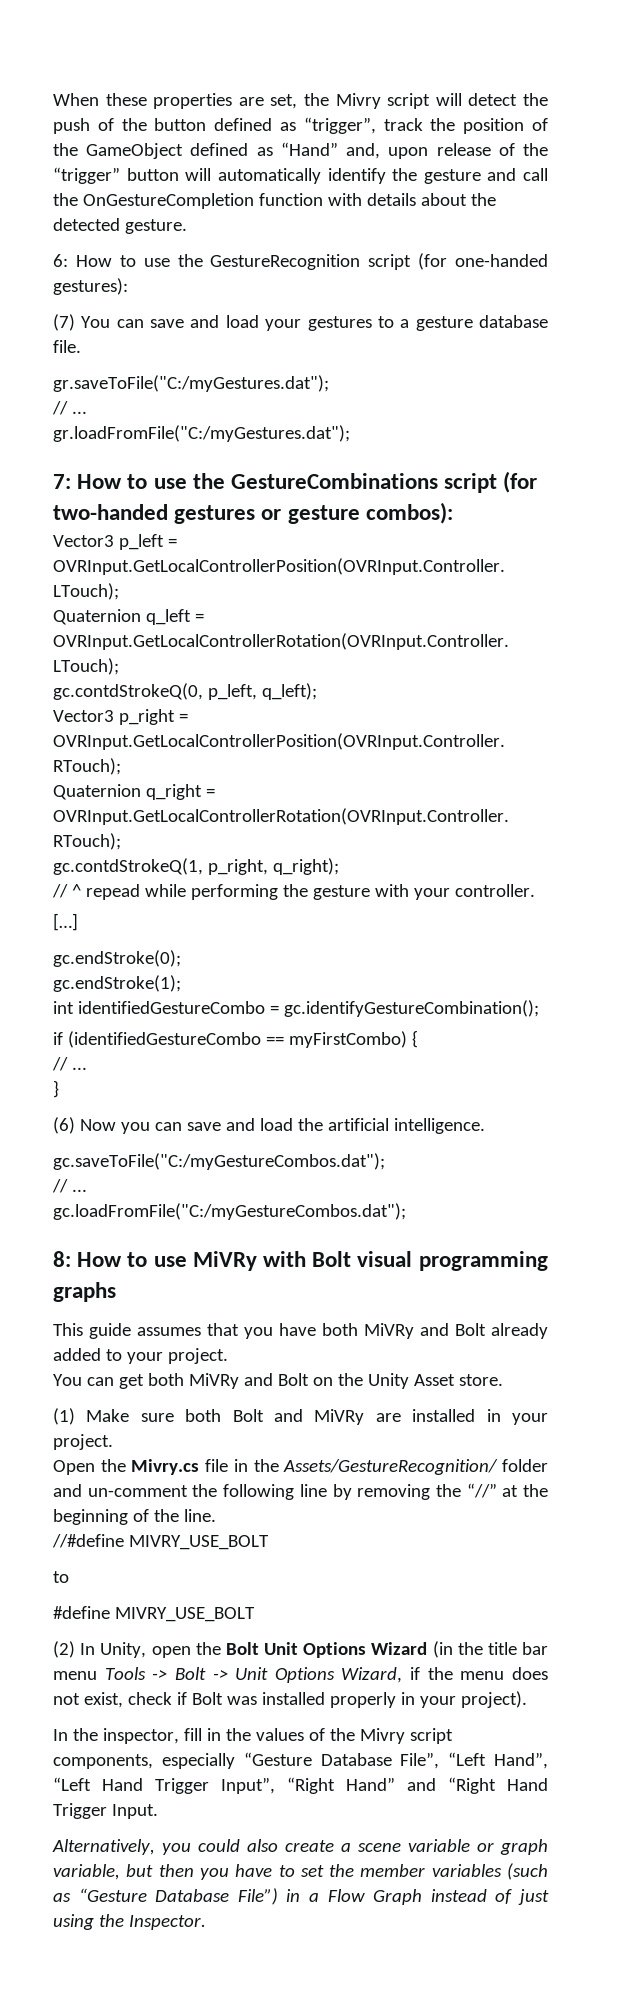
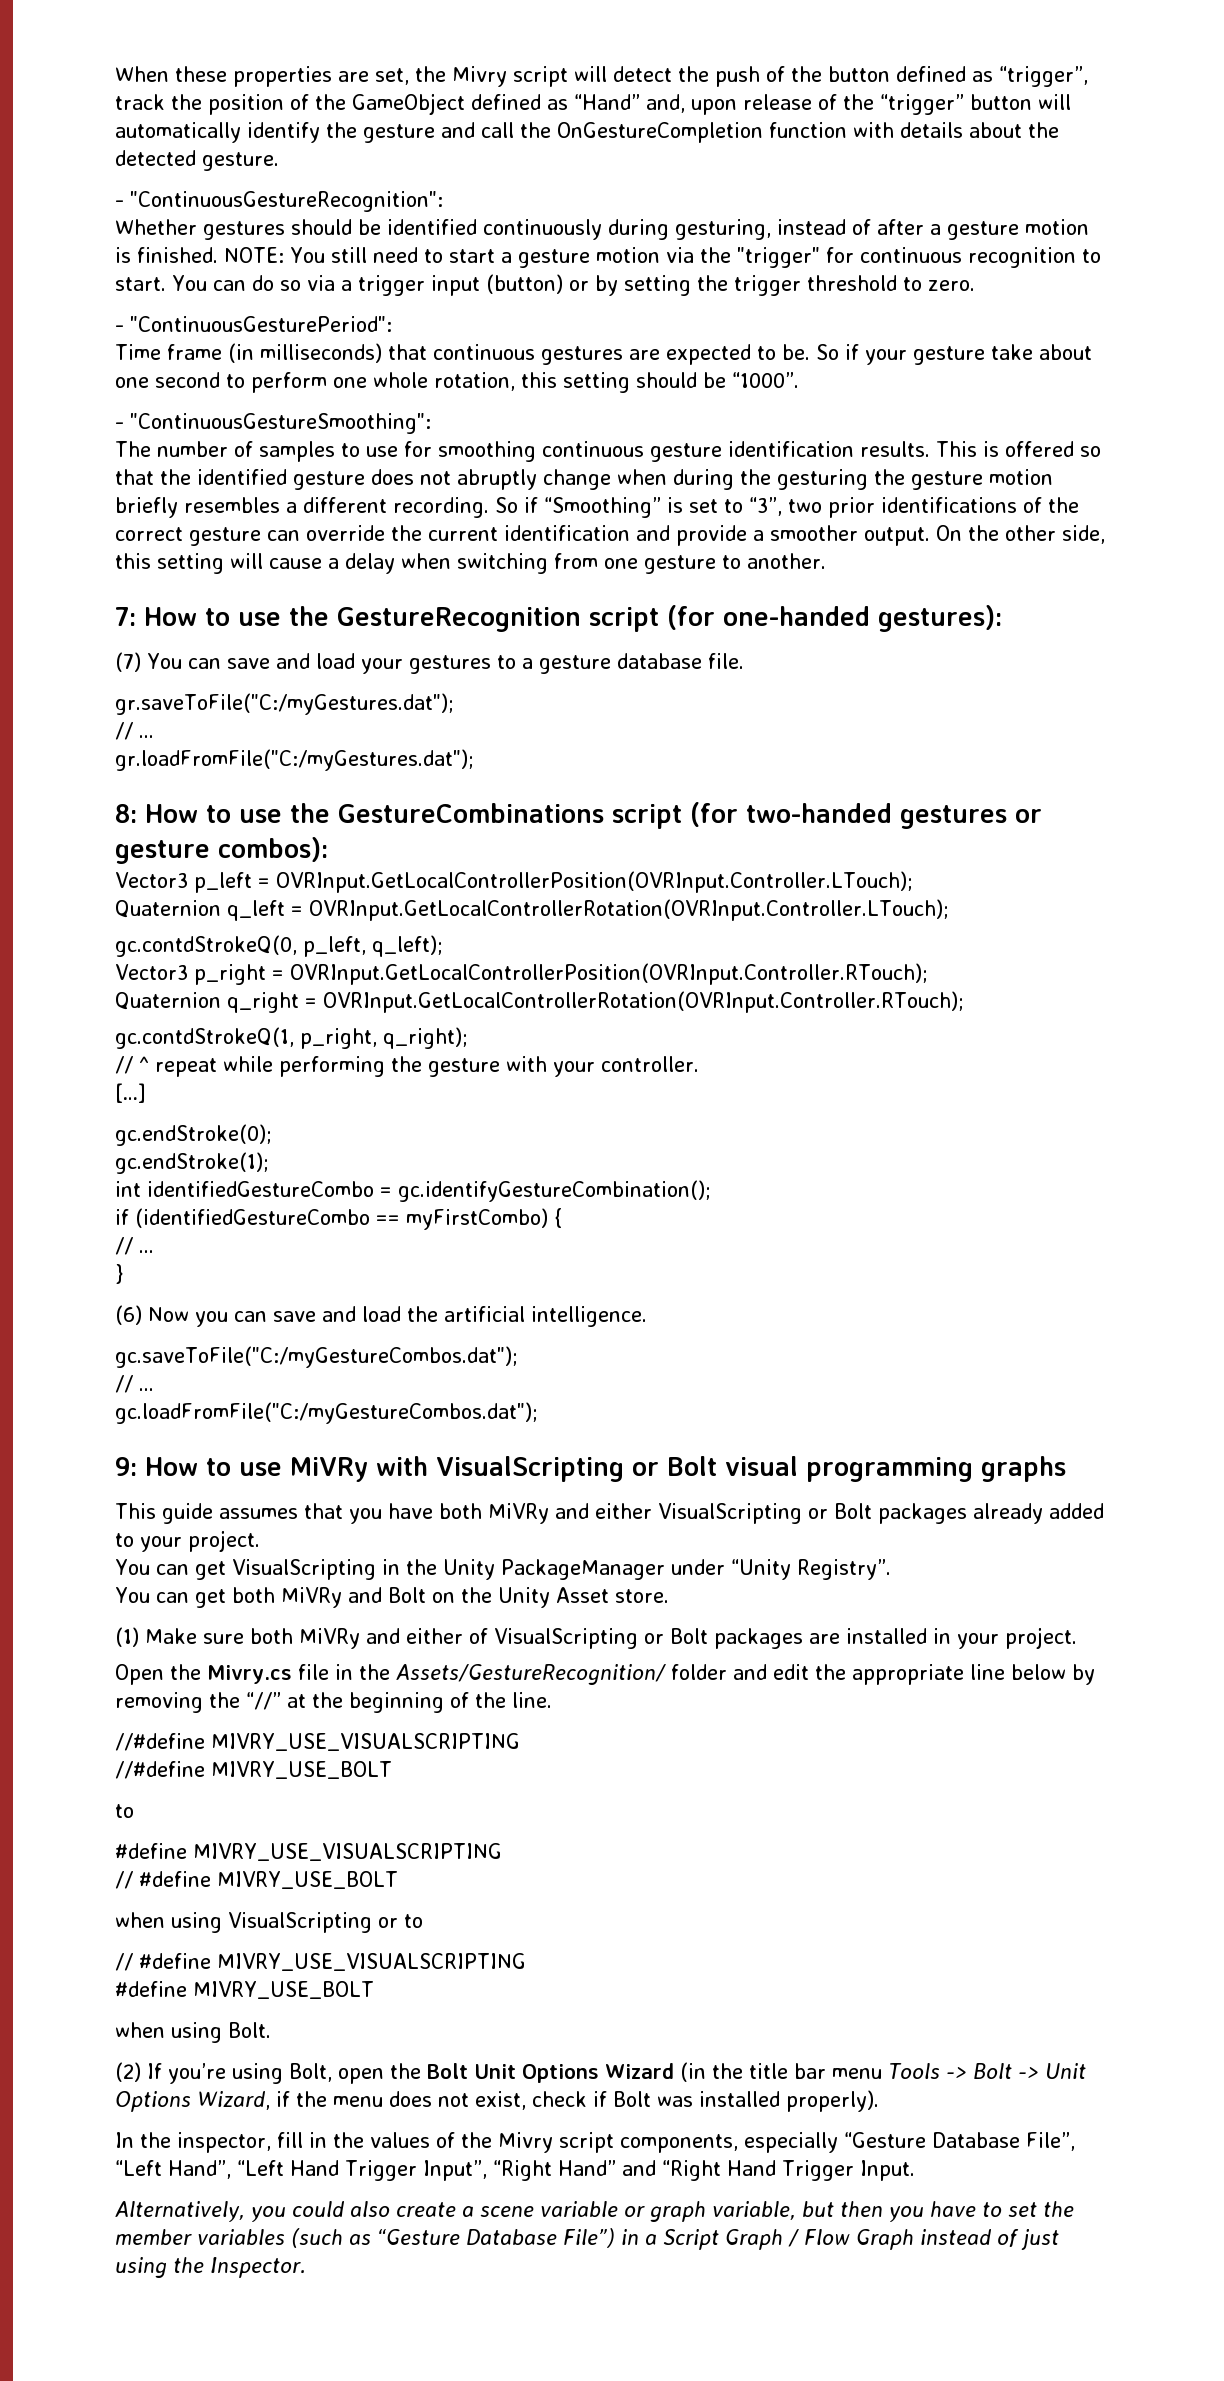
- 6: How to use the GestureRecognition script (for one-handed gestures):
+ - "ContinuousGestureRecognition":
+ Whether gestures should be identified continuously during gesturing, instead of after a gesture motion is finished. NOTE: You still need to start a gesture motion via the "trigger" for continuous recognition to start. You can do so via a trigger input (button) or by setting the trigger threshold to zero.
+ - "ContinuousGesturePeriod":
+ Time frame (in milliseconds) that continuous gestures are expected to be. So if your gesture take about one second to perform one whole rotation, this setting should be “1000”.
+ - "ContinuousGestureSmoothing":
+ The number of samples to use for smoothing continuous gesture identification results. This is offered so that the identified gesture does not abruptly change when during the gesturing the gesture motion briefly resembles a different recording. So if “Smoothing” is set to “3”, two prior identifications of the correct gesture can override the current identification and provide a smoother output. On the other side, this setting will cause a delay when switching from one gesture to another.
+ 7: How to use the GestureRecognition script (for one-handed gestures):
- 7: How to use the GestureCombinations script (for two-handed gestures or gesture combos):
+ 8: How to use the GestureCombinations script (for two-handed gestures or gesture combos):
- // ^ repead while performing the gesture with your controller.
+ // ^ repeat while performing the gesture with your controller.
- 8: How to use MiVRy with Bolt visual programming graphs
+ 9: How to use MiVRy with VisualScripting or Bolt visual programming graphs
- This guide assumes that you have both MiVRy and Bolt already added to your project.
+ This guide assumes that you have both MiVRy and either VisualScripting or Bolt packages already added to your project.
+ You can get VisualScripting in the Unity PackageManager under “Unity Registry”.
- (1) Make sure both Bolt and MiVRy are installed in your project.
+ (1) Make sure both MiVRy and either of VisualScripting or Bolt packages are installed in your project.
- Open the Mivry.cs file in the Assets/GestureRecognition/ folder and un-comment the following line by removing the “//” at the beginning of the line.
+ Open the Mivry.cs file in the Assets/GestureRecognition/ folder and edit the appropriate line below by removing the “//” at the beginning of the line.
+ //#define MIVRY_USE_VISUALSCRIPTING
  //#define MIVRY_USE_BOLT
  to
+ #define MIVRY_USE_VISUALSCRIPTING
+ // #define MIVRY_USE_BOLT
+ when using VisualScripting or to
+ // #define MIVRY_USE_VISUALSCRIPTING
  #define MIVRY_USE_BOLT
- (2) In Unity, open the Bolt Unit Options Wizard (in the title bar menu Tools -> Bolt -> Unit Options Wizard, if the menu does not exist, check if Bolt was installed properly in your project).
+ when using Bolt.
+ (2) If you’re using Bolt, open the Bolt Unit Options Wizard (in the title bar menu Tools -> Bolt -> Unit Options Wizard, if the menu does not exist, check if Bolt was installed properly).
- Alternatively, you could also create a scene variable or graph variable, but then you have to set the member variables (such as “Gesture Database File”) in a Flow Graph instead of just using the Inspector.
+ Alternatively, you could also create a scene variable or graph variable, but then you have to set the member variables (such as “Gesture Database File”) in a Script Graph / Flow Graph instead of just using the Inspector.

